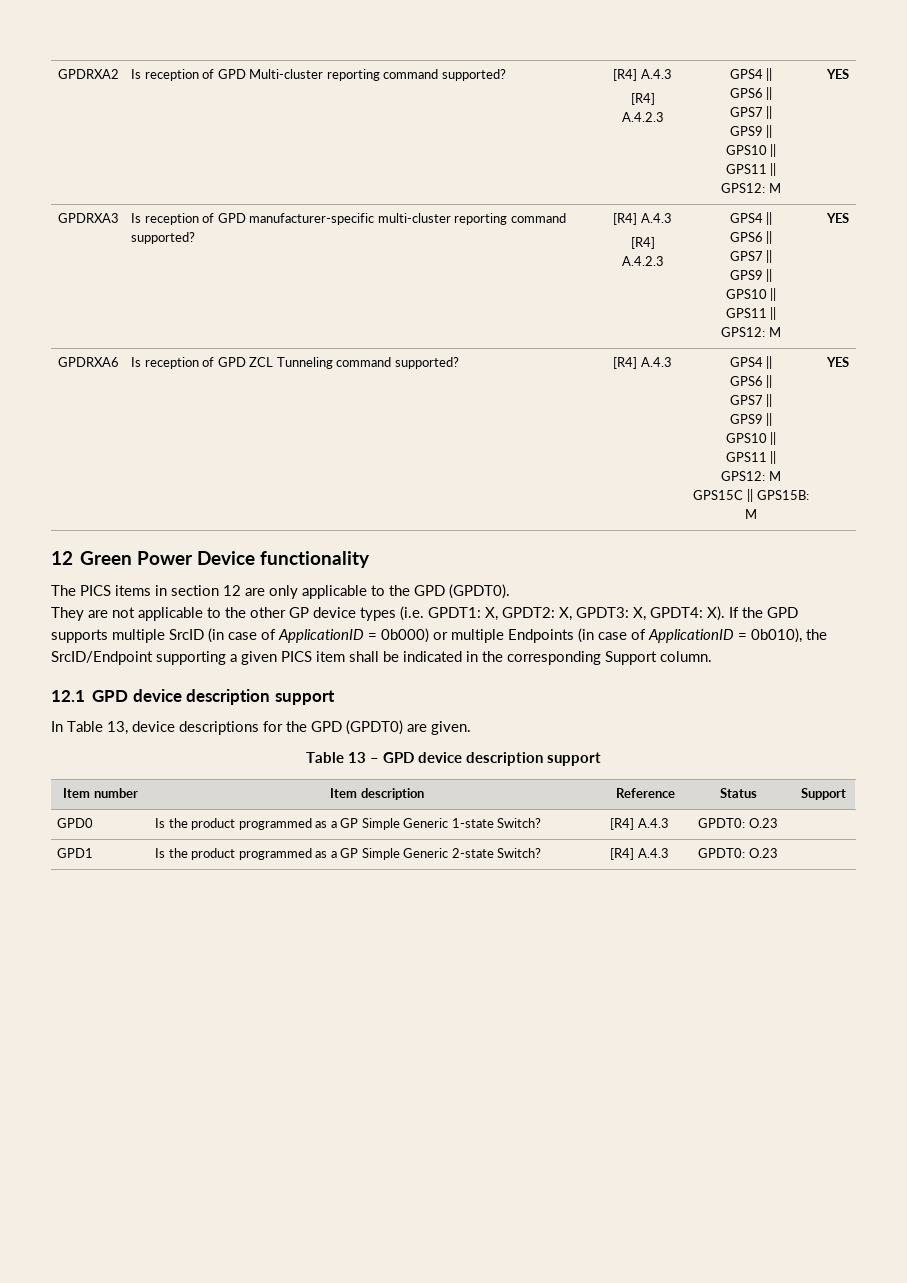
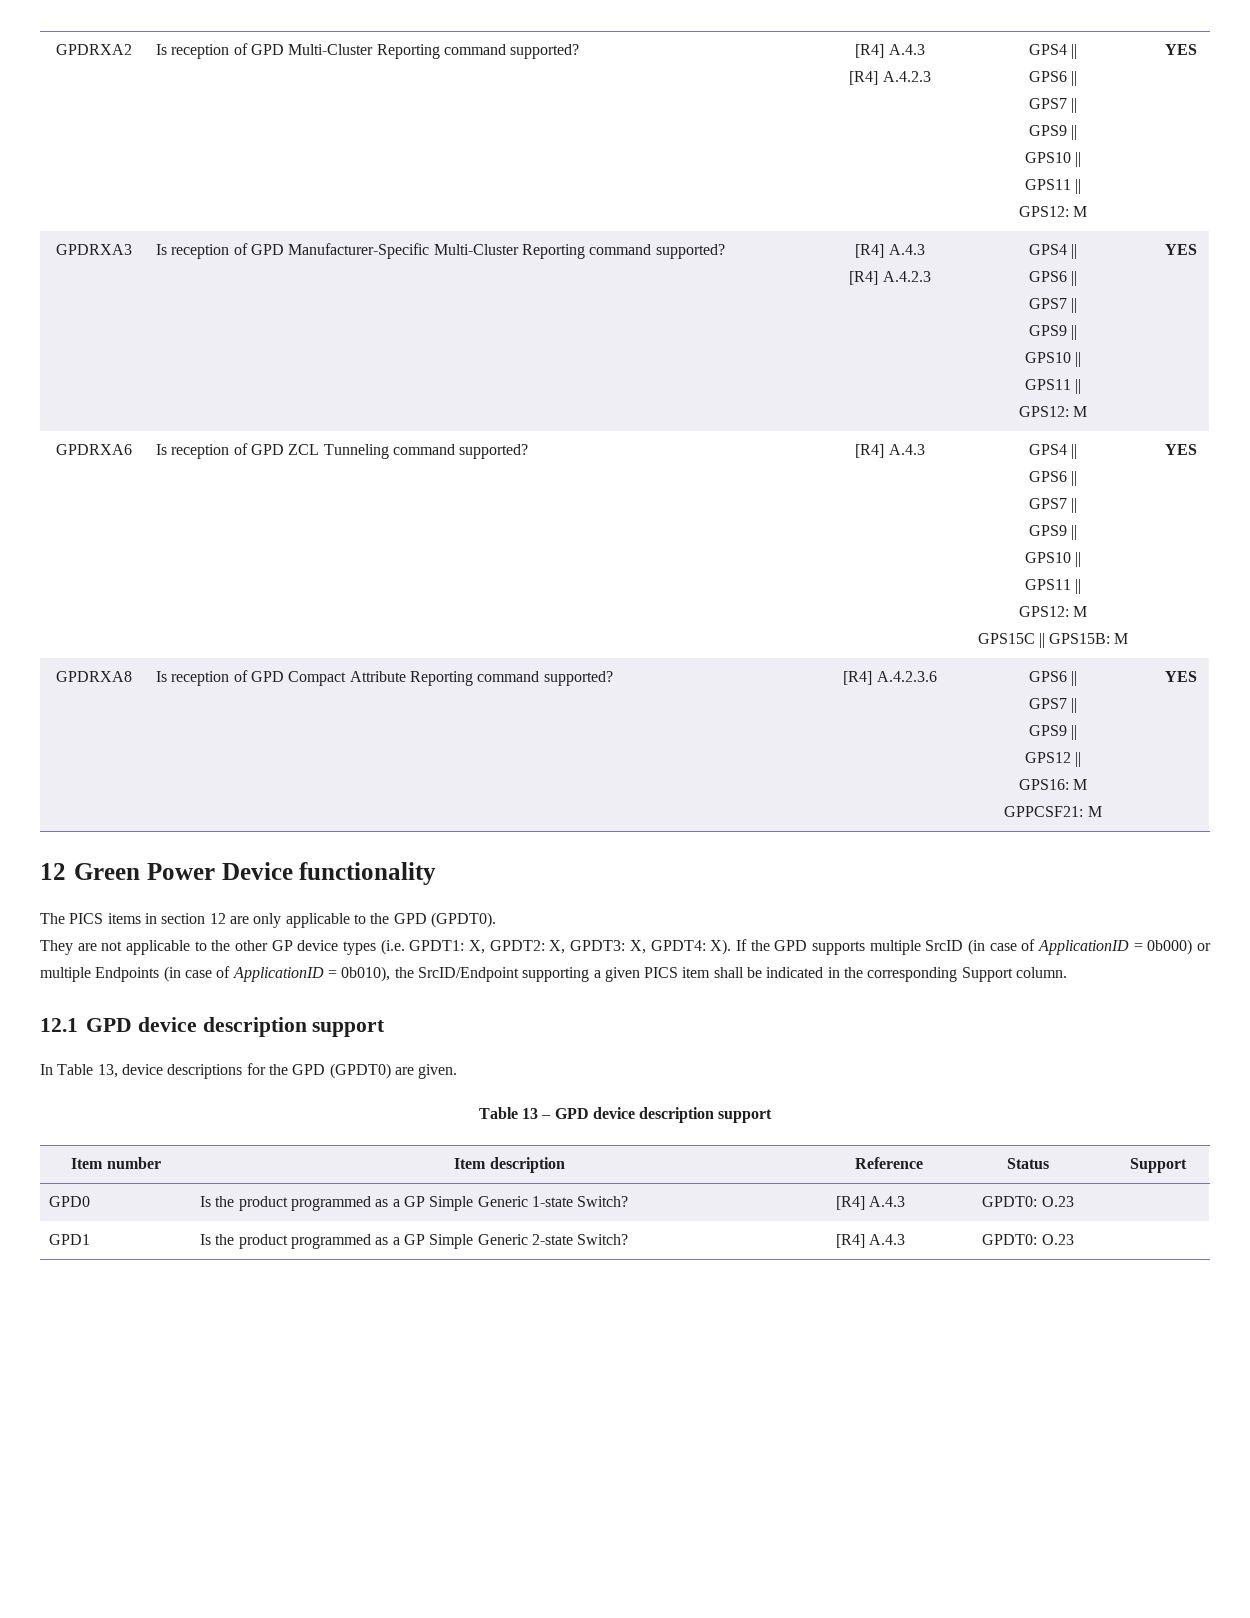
- GPDRXA2 | Is reception of GPD Multi-cluster reporting command supported? | [R4] A.4.3
+ GPDRXA2 | Is reception of GPD Multi-Cluster Reporting command supported? | [R4] A.4.3
- GPDRXA3 | Is reception of GPD manufacturer-specific multi-cluster reporting command supported? | [R4] A.4.3
+ GPDRXA3 | Is reception of GPD Manufacturer-Specific Multi-Cluster Reporting command supported? | [R4] A.4.3
+ GPDRXA8 | Is reception of GPD Compact Attribute Reporting command supported? | [R4] A.4.2.3.6 | GPS6 ||
+ GPS7 ||
+ GPS9 ||
+ GPS12 ||
+ GPS16: M
+ GPPCSF21: M | YES

